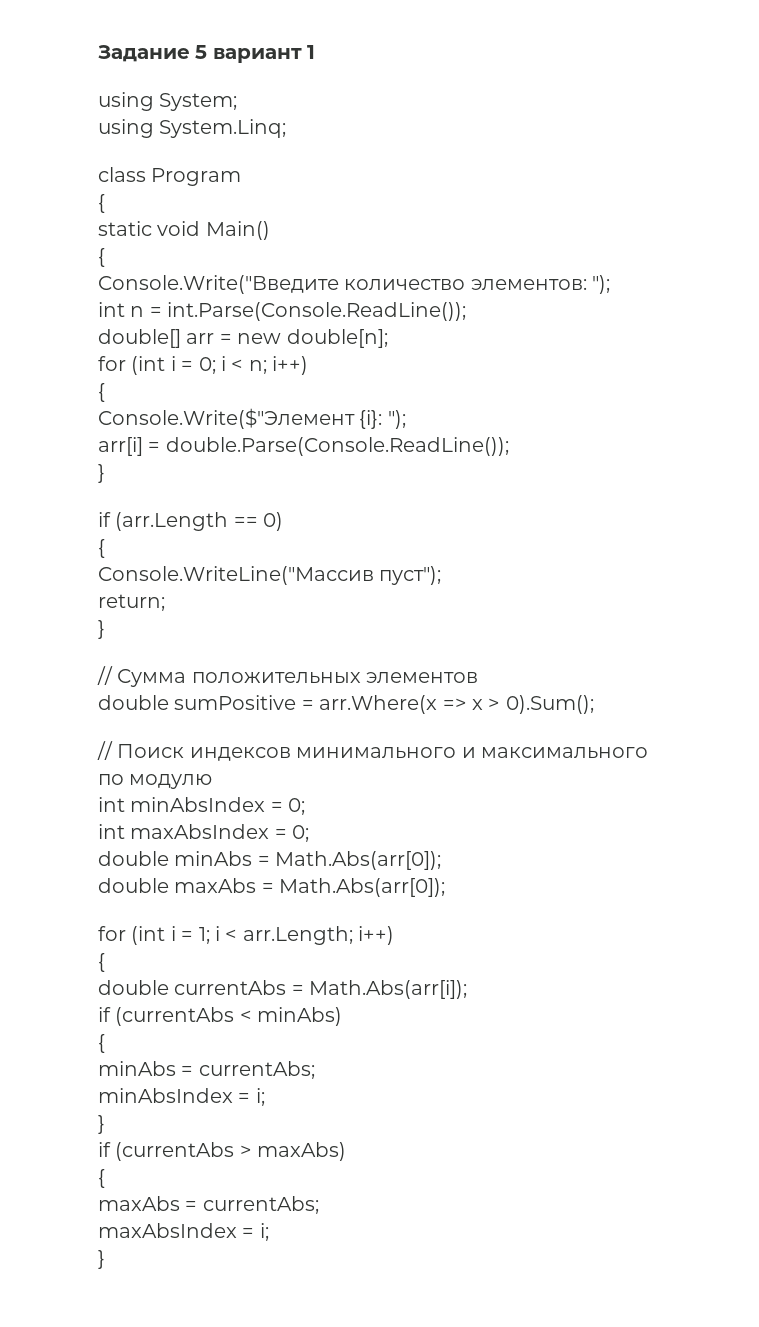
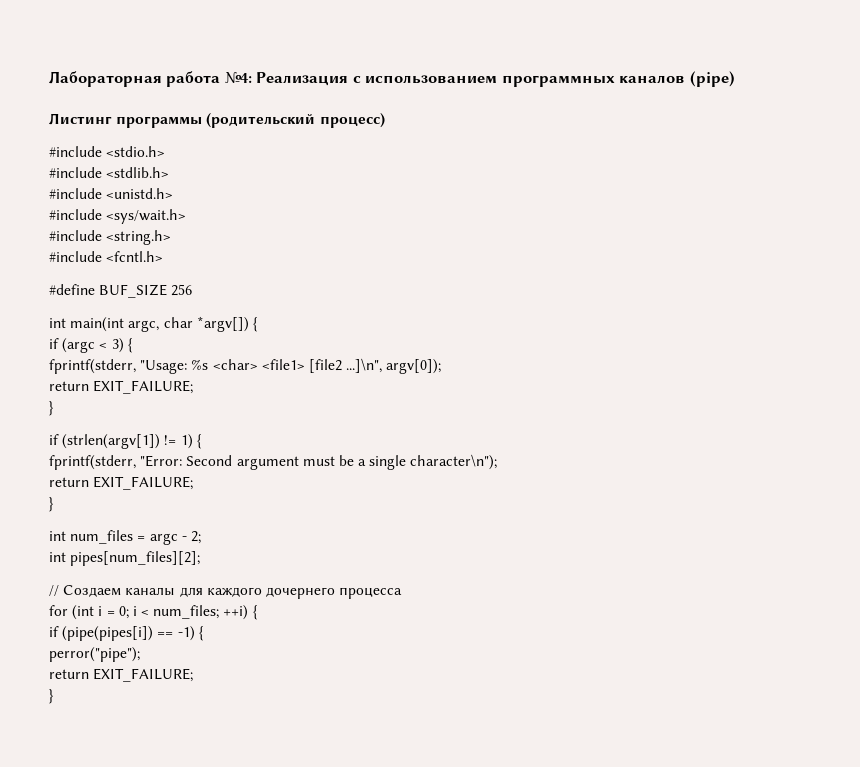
- Задание 5 вариант 1
- using System;
- using System.Linq;
- class Program
- {
- static void Main()
- {
- Console.Write("Введите количество элементов: ");
- int n = int.Parse(Console.ReadLine());
- double[] arr = new double[n];
+ Лабораторная работа №4: Реализация с использованием программных каналов (pipe)
+ Листинг программы (родительский процесс)
+ #include <stdio.h>
+ #include <stdlib.h>
+ #include <unistd.h>
+ #include <sys/wait.h>
+ #include <string.h>
+ #include <fcntl.h>
+ #define BUF_SIZE 256
+ int main(int argc, char *argv[]) {
+ if (argc < 3) {
+ fprintf(stderr, "Usage: %s <char> <file1> [file2 ...]\n", argv[0]);
+ return EXIT_FAILURE;
+ }
+ if (strlen(argv[1]) != 1) {
+ fprintf(stderr, "Error: Second argument must be a single character\n");
+ return EXIT_FAILURE;
+ }
+ int num_files = argc - 2;
+ int pipes[num_files][2];
+ // Создаем каналы для каждого дочернего процесса
- for (int i = 0; i < n; i++)
- {
- Console.Write($"Элемент {i}: ");
- arr[i] = double.Parse(Console.ReadLine());
- }
- if (arr.Length == 0)
- {
- Console.WriteLine("Массив пуст");
- return;
- }
- // Сумма положительных элементов
- double sumPositive = arr.Where(x => x > 0).Sum();
- // Поиск индексов минимального и максимального по модулю
- int minAbsIndex = 0;
- int maxAbsIndex = 0;
- double minAbs = Math.Abs(arr[0]);
- double maxAbs = Math.Abs(arr[0]);
- for (int i = 1; i < arr.Length; i++)
- {
- double currentAbs = Math.Abs(arr[i]);
- if (currentAbs < minAbs)
- {
- minAbs = currentAbs;
- minAbsIndex = i;
- }
- if (currentAbs > maxAbs)
- {
- maxAbs = currentAbs;
- maxAbsIndex = i;
+ for (int i = 0; i < num_files; ++i) {
+ if (pipe(pipes[i]) == -1) {
+ perror("pipe");
+ return EXIT_FAILURE;

